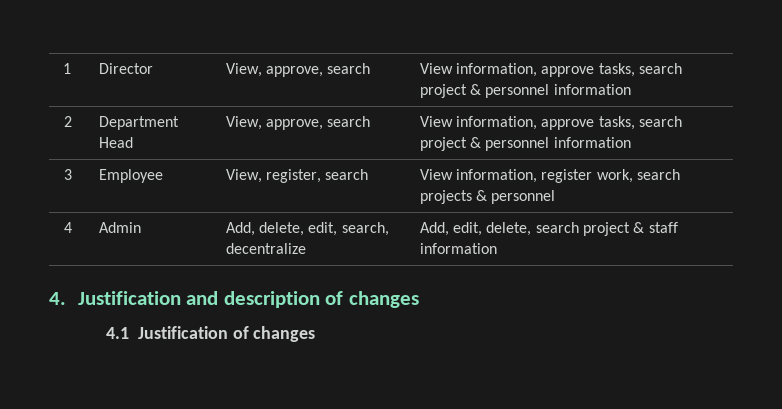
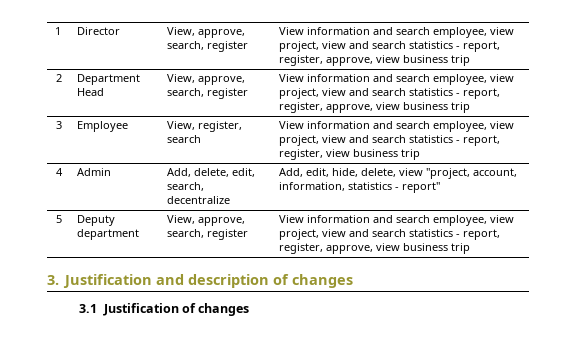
- 1 | Director | View, approve, search | View information, approve tasks, search project & personnel information
+ 1 | Director | View, approve, search, register | View information and search employee, view project, view and search statistics - report, register, approve, view business trip
- 2 | Department Head | View, approve, search | View information, approve tasks, search project & personnel information
+ 2 | Department Head | View, approve, search, register | View information and search employee, view project, view and search statistics - report, register, approve, view business trip
- 3 | Employee | View, register, search | View information, register work, search projects & personnel
+ 3 | Employee | View, register, search | View information and search employee, view project, view and search statistics - report, register, view business trip
- 4 | Admin | Add, delete, edit, search, decentralize | Add, edit, delete, search project & staff information
- 4. Justification and description of changes
+ 4 | Admin | Add, delete, edit, search, decentralize | Add, edit, hide, delete, view "project, account, information, statistics - report"
+ 5 | Deputy department | View, approve, search, register | View information and search employee, view project, view and search statistics - report, register, approve, view business trip
+ 3. Justification and description of changes
- 4.1 Justification of changes
+ 3.1 Justification of changes

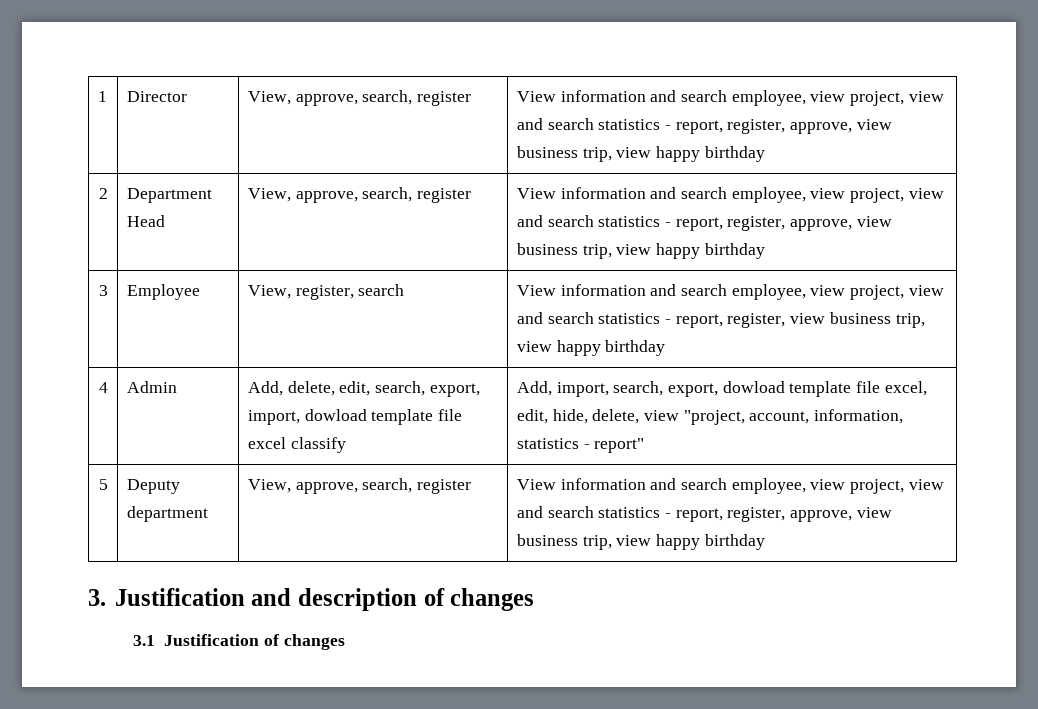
- 1 | Director | View, approve, search, register | View information and search employee, view project, view and search statistics - report, register, approve, view business trip
+ 1 | Director | View, approve, search, register | View information and search employee, view project, view and search statistics - report, register, approve, view business trip, view happy birthday
- 2 | Department Head | View, approve, search, register | View information and search employee, view project, view and search statistics - report, register, approve, view business trip
+ 2 | Department Head | View, approve, search, register | View information and search employee, view project, view and search statistics - report, register, approve, view business trip, view happy birthday
- 3 | Employee | View, register, search | View information and search employee, view project, view and search statistics - report, register, view business trip
+ 3 | Employee | View, register, search | View information and search employee, view project, view and search statistics - report, register, view business trip, view happy birthday
- 4 | Admin | Add, delete, edit, search, decentralize | Add, edit, hide, delete, view "project, account, information, statistics - report"
+ 4 | Admin | Add, delete, edit, search, export, import, dowload template file excel classify | Add, import, search, export, dowload template file excel, edit, hide, delete, view "project, account, information, statistics - report"
- 5 | Deputy department | View, approve, search, register | View information and search employee, view project, view and search statistics - report, register, approve, view business trip
+ 5 | Deputy department | View, approve, search, register | View information and search employee, view project, view and search statistics - report, register, approve, view business trip, view happy birthday

